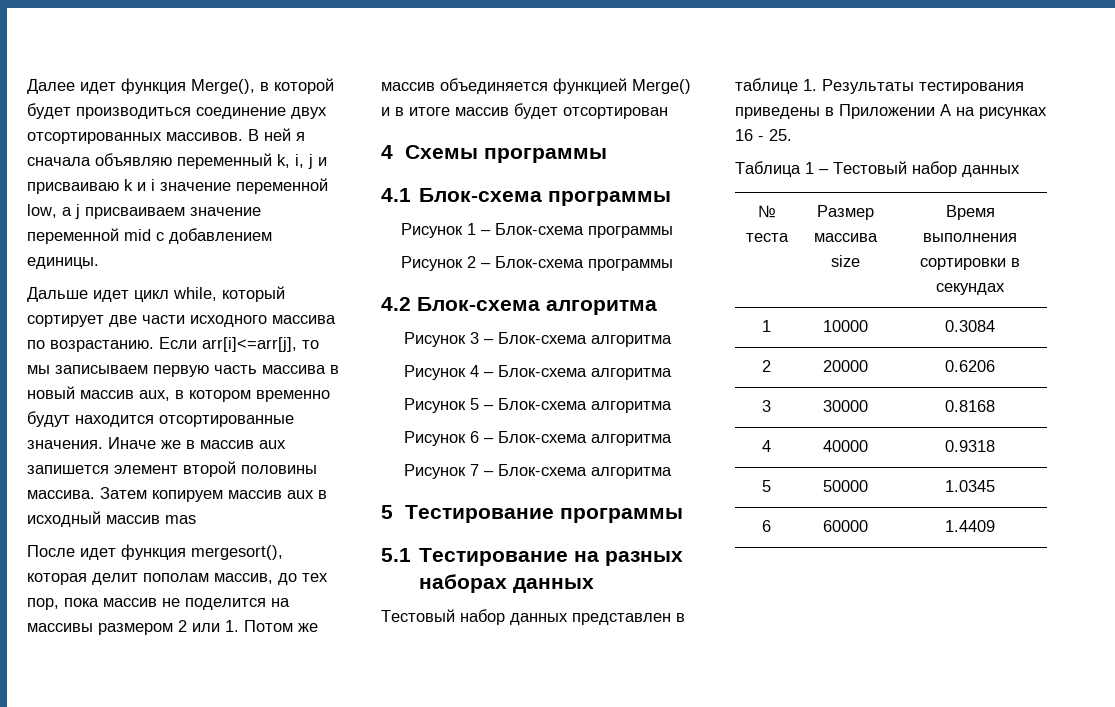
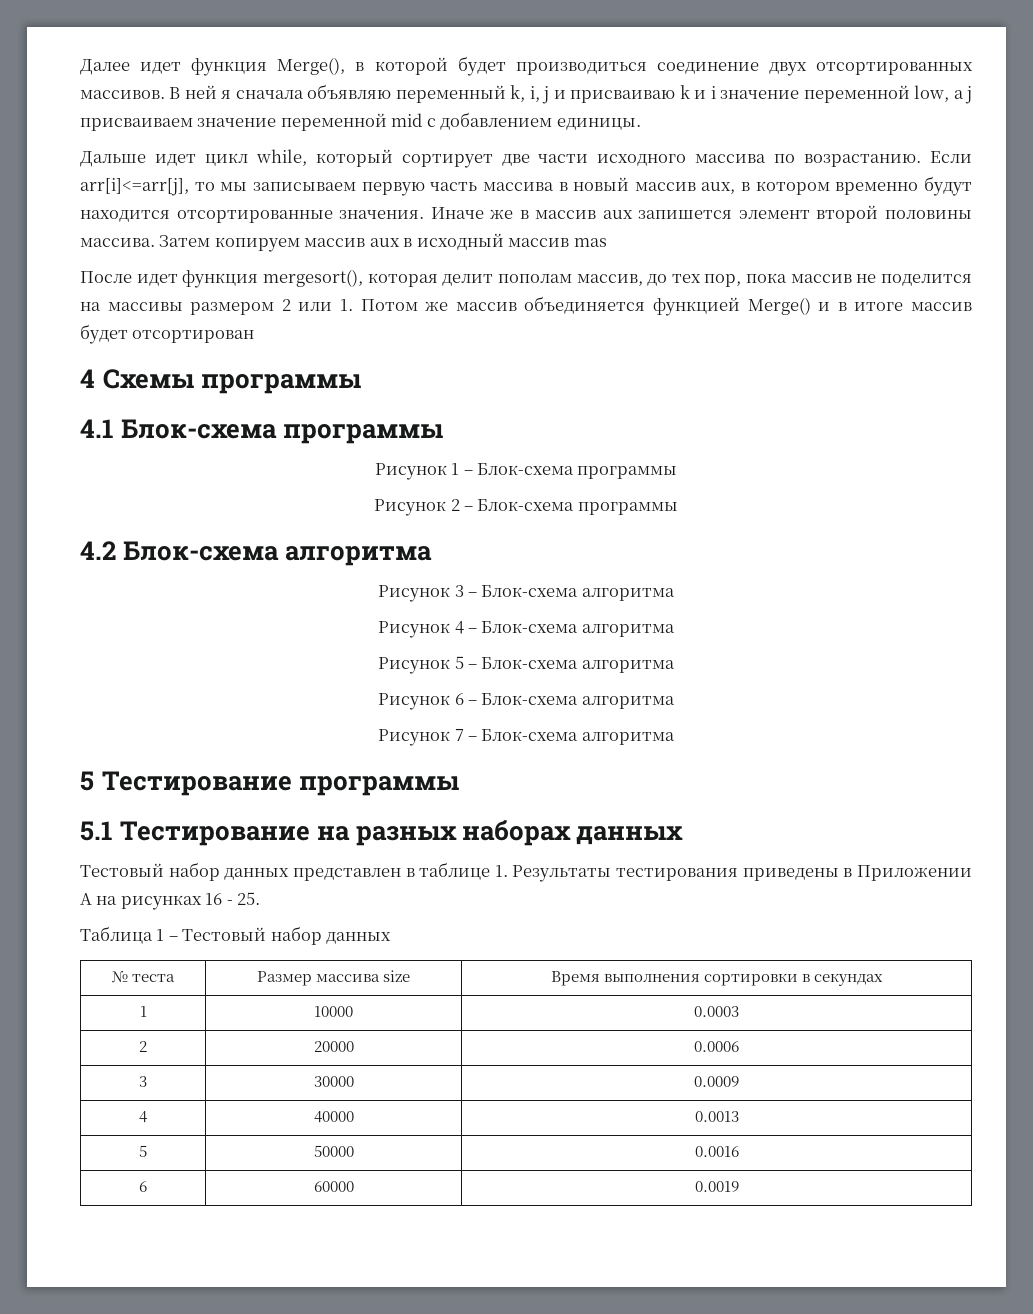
- 1 | 10000 | 0.3084
+ 1 | 10000 | 0.0003
- 2 | 20000 | 0.6206
+ 2 | 20000 | 0.0006
- 3 | 30000 | 0.8168
+ 3 | 30000 | 0.0009
- 4 | 40000 | 0.9318
+ 4 | 40000 | 0.0013
- 5 | 50000 | 1.0345
+ 5 | 50000 | 0.0016
- 6 | 60000 | 1.4409
+ 6 | 60000 | 0.0019

